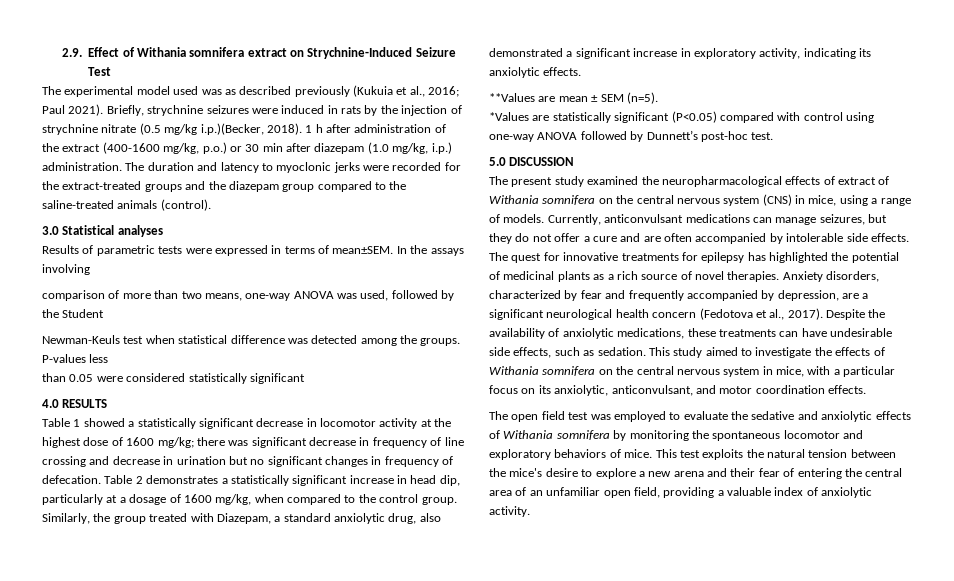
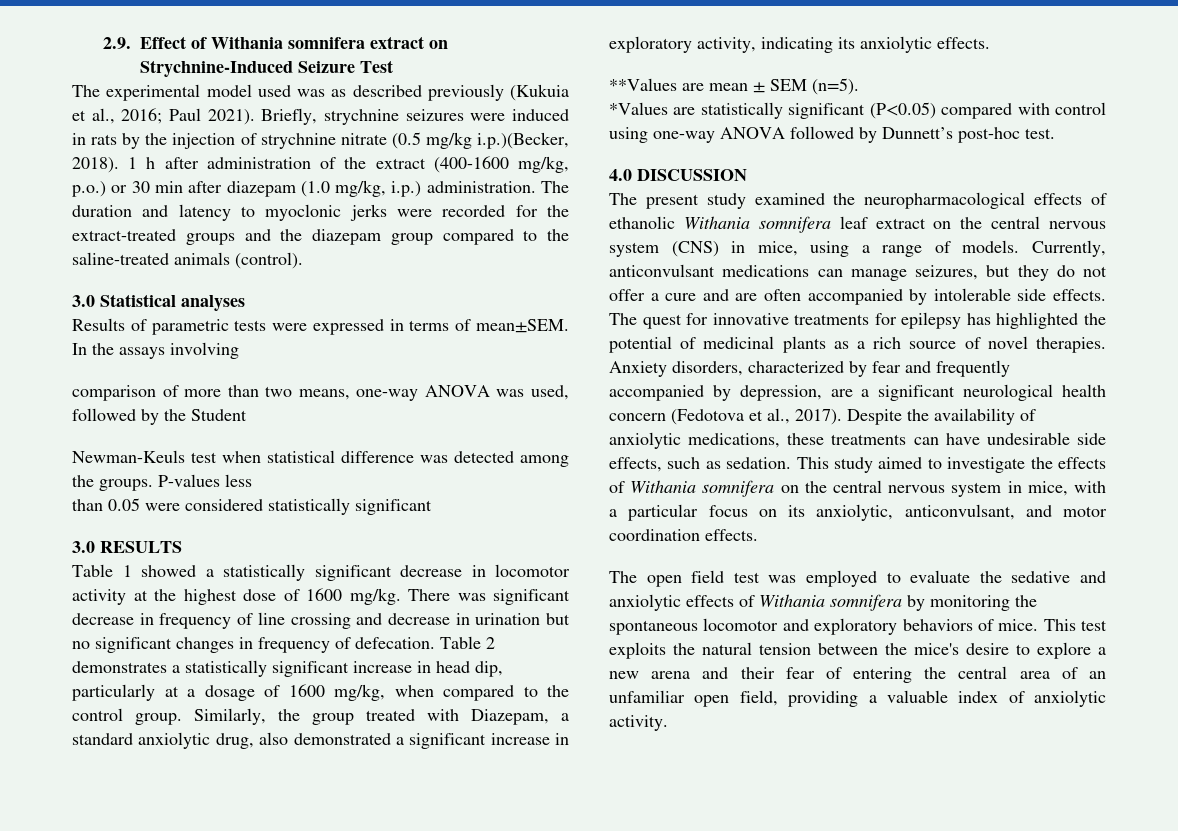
- 4.0 RESULTS
+ 3.0 RESULTS
- Table 1 showed a statistically significant decrease in locomotor activity at the highest dose of 1600 mg/kg; there was significant decrease in frequency of line crossing and decrease in urination but no significant changes in frequency of defecation.
+ Table 1 showed a statistically significant decrease in locomotor activity at the highest dose of 1600 mg/kg. There was significant decrease in frequency of line crossing and decrease in urination but no significant changes in frequency of defecation.
- 5.0 DISCUSSION
+ 4.0 DISCUSSION
- The present study examined the neuropharmacological effects of extract of Withania somnifera on the central nervous system (CNS) in mice, using a range of models.
+ The present study examined the neuropharmacological effects of ethanolic Withania somnifera leaf extract on the central nervous system (CNS) in mice, using a range of models.

